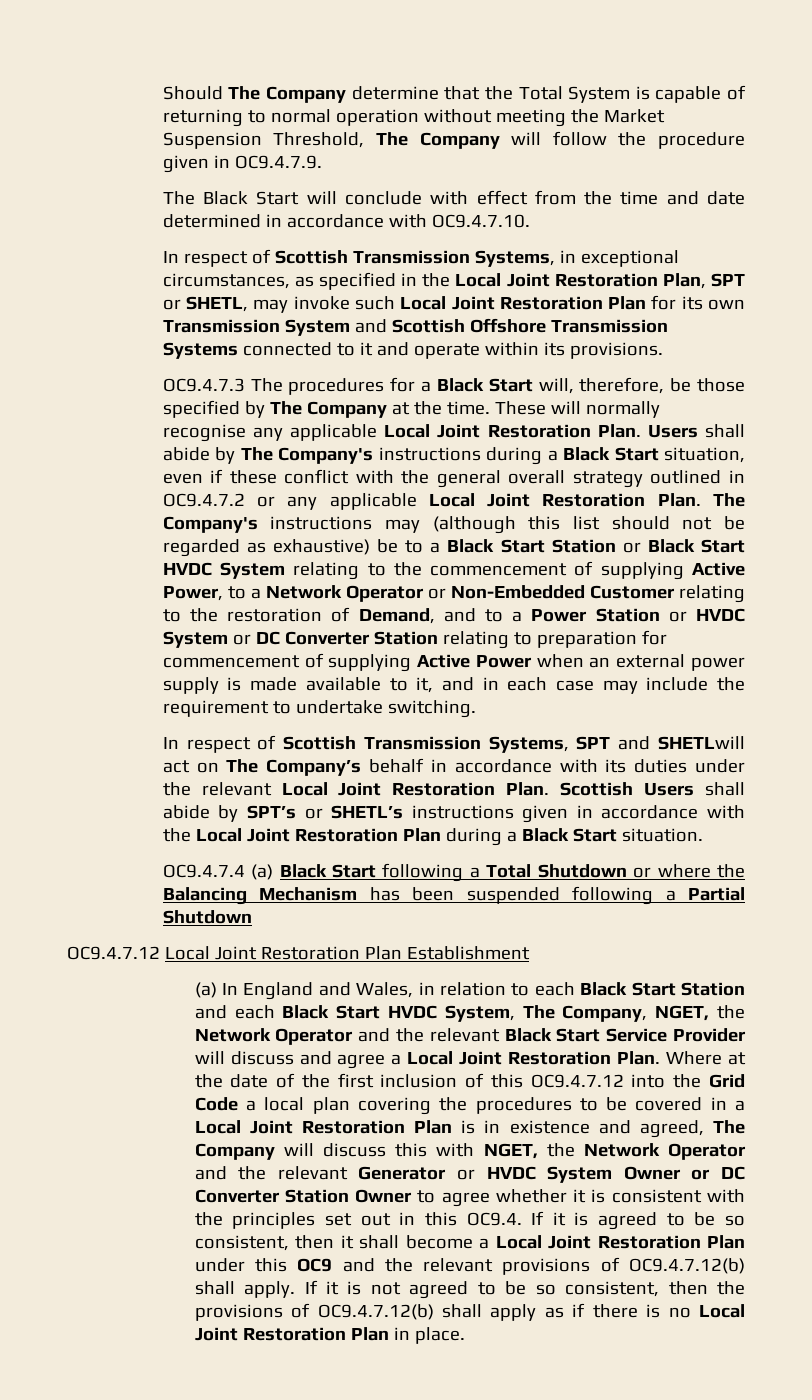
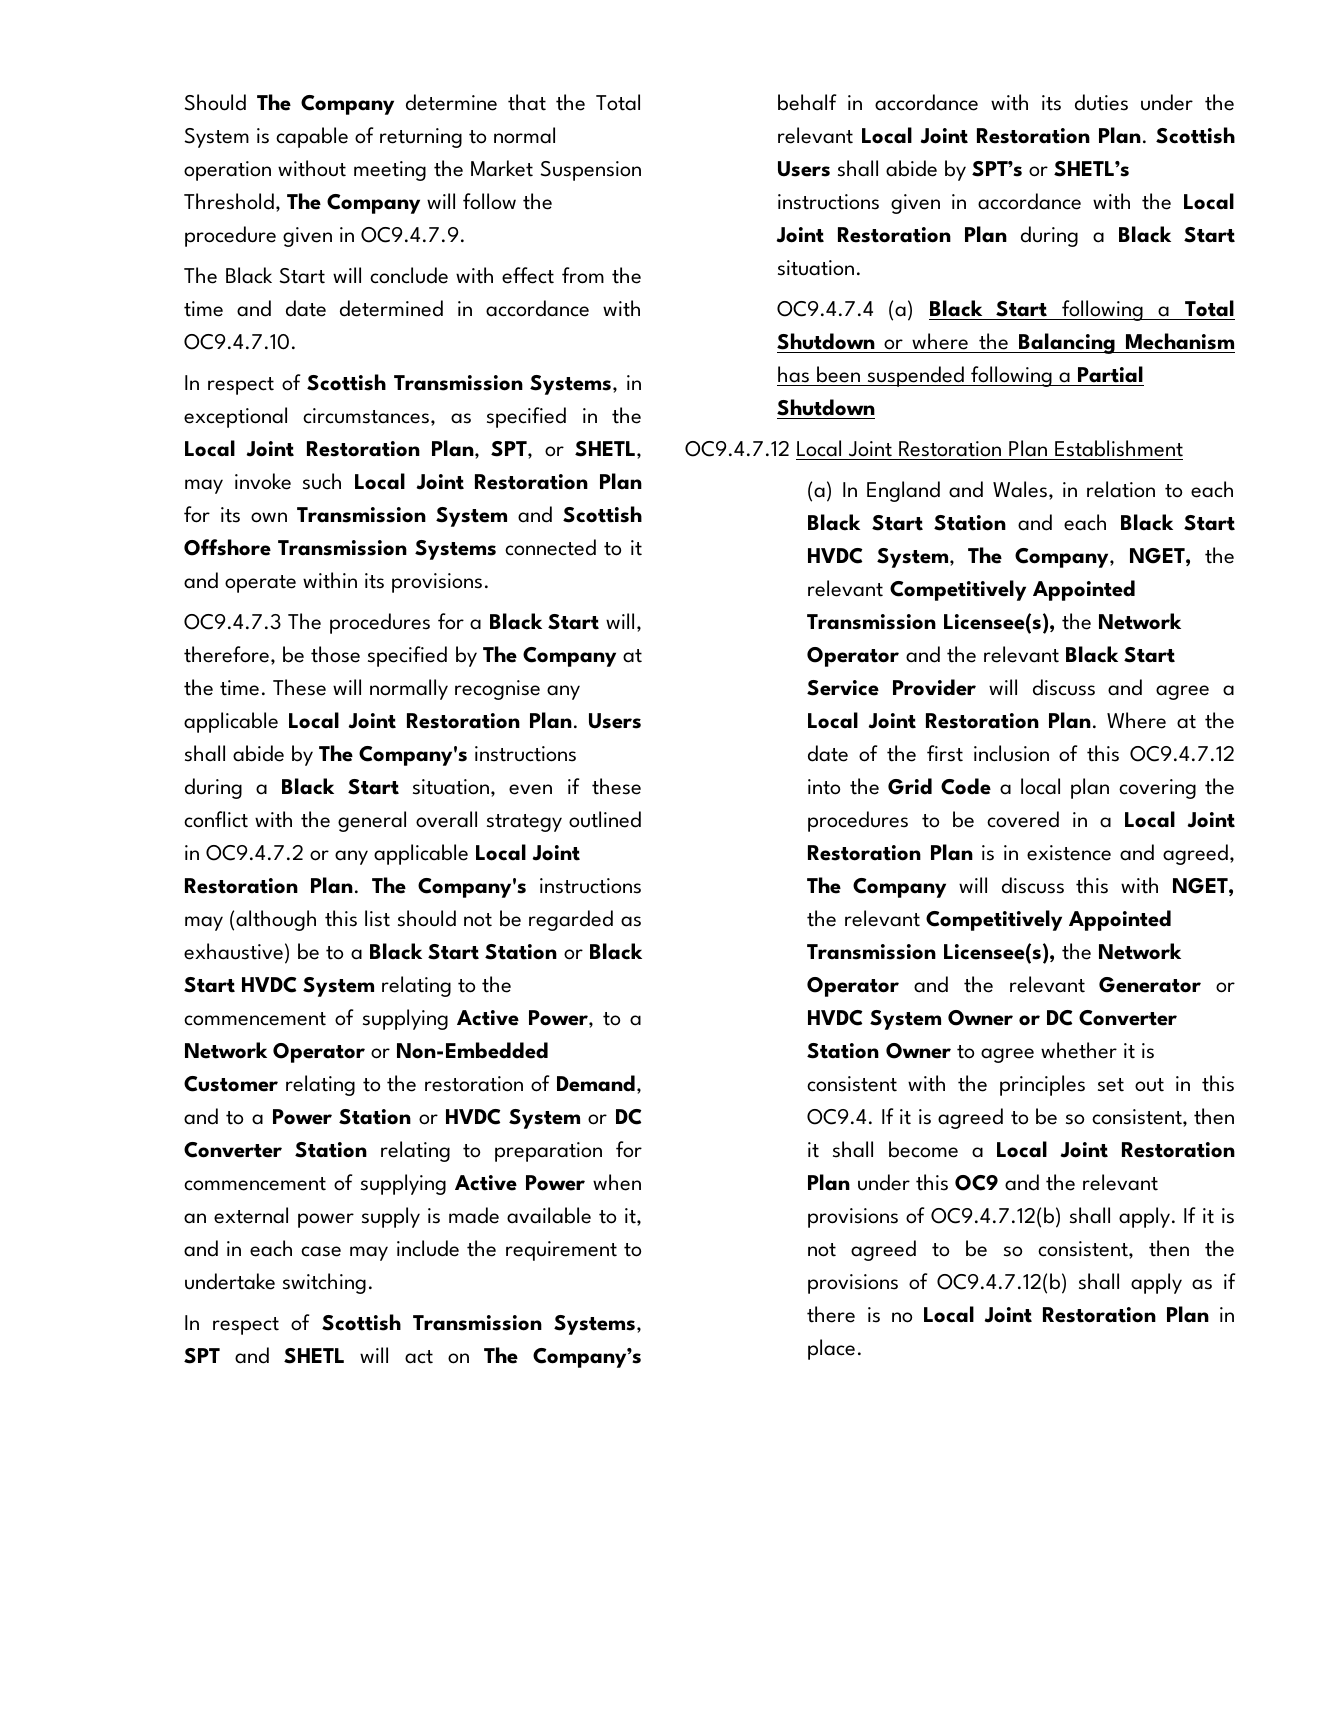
- In respect of Scottish Transmission Systems, in exceptional circumstances, as specified in the Local Joint Restoration Plan, SPT or SHETL, may invoke such Local Joint Restoration Plan for its own Transmission System and Scottish Offshore Transmission Systems connected to it and operate within its provisions.
+ In respect of Scottish Transmission Systems, in exceptional circumstances, as specified in the Local Joint Restoration Plan, SPT, or SHETL, may invoke such Local Joint Restoration Plan for its own Transmission System and Scottish Offshore Transmission Systems connected to it and operate within its provisions.
- In respect of Scottish Transmission Systems, SPT and SHETLwill act on The Company’s behalf in accordance with its duties under the relevant Local Joint Restoration Plan.
+ In respect of Scottish Transmission Systems, SPT and SHETL will act on The Company’s behalf in accordance with its duties under the relevant Local Joint Restoration Plan.
- (a) In England and Wales, in relation to each Black Start Station and each Black Start HVDC System, The Company, NGET, the Network Operator and the relevant Black Start Service Provider will discuss and agree a Local Joint Restoration Plan.
+ (a) In England and Wales, in relation to each Black Start Station and each Black Start HVDC System, The Company, NGET, the relevant Competitively Appointed Transmission Licensee(s), the Network Operator and the relevant Black Start Service Provider will discuss and agree a Local Joint Restoration Plan.
- Where at the date of the first inclusion of this OC9.4.7.12 into the Grid Code a local plan covering the procedures to be covered in a Local Joint Restoration Plan is in existence and agreed, The Company will discuss this with NGET, the Network Operator and the relevant Generator or HVDC System Owner or DC Converter Station Owner to agree whether it is consistent with the principles set out in this OC9.4. If it is agreed to be so consistent, then it shall become a Local Joint Restoration Plan under this OC9 and the relevant provisions of OC9.4.7.12(b) shall apply.
+ Where at the date of the first inclusion of this OC9.4.7.12 into the Grid Code a local plan covering the procedures to be covered in a Local Joint Restoration Plan is in existence and agreed, The Company will discuss this with NGET, the relevant Competitively Appointed Transmission Licensee(s), the Network Operator and the relevant Generator or HVDC System Owner or DC Converter Station Owner to agree whether it is consistent with the principles set out in this OC9.4. If it is agreed to be so consistent, then it shall become a Local Joint Restoration Plan under this OC9 and the relevant provisions of OC9.4.7.12(b) shall apply.

